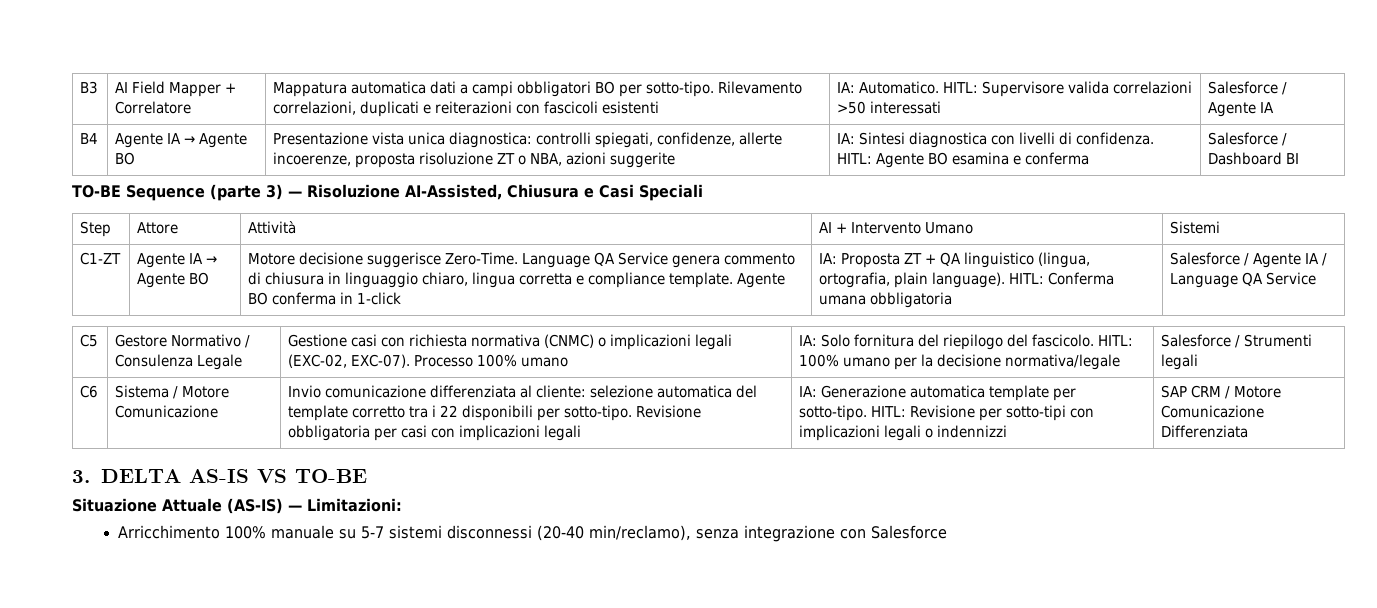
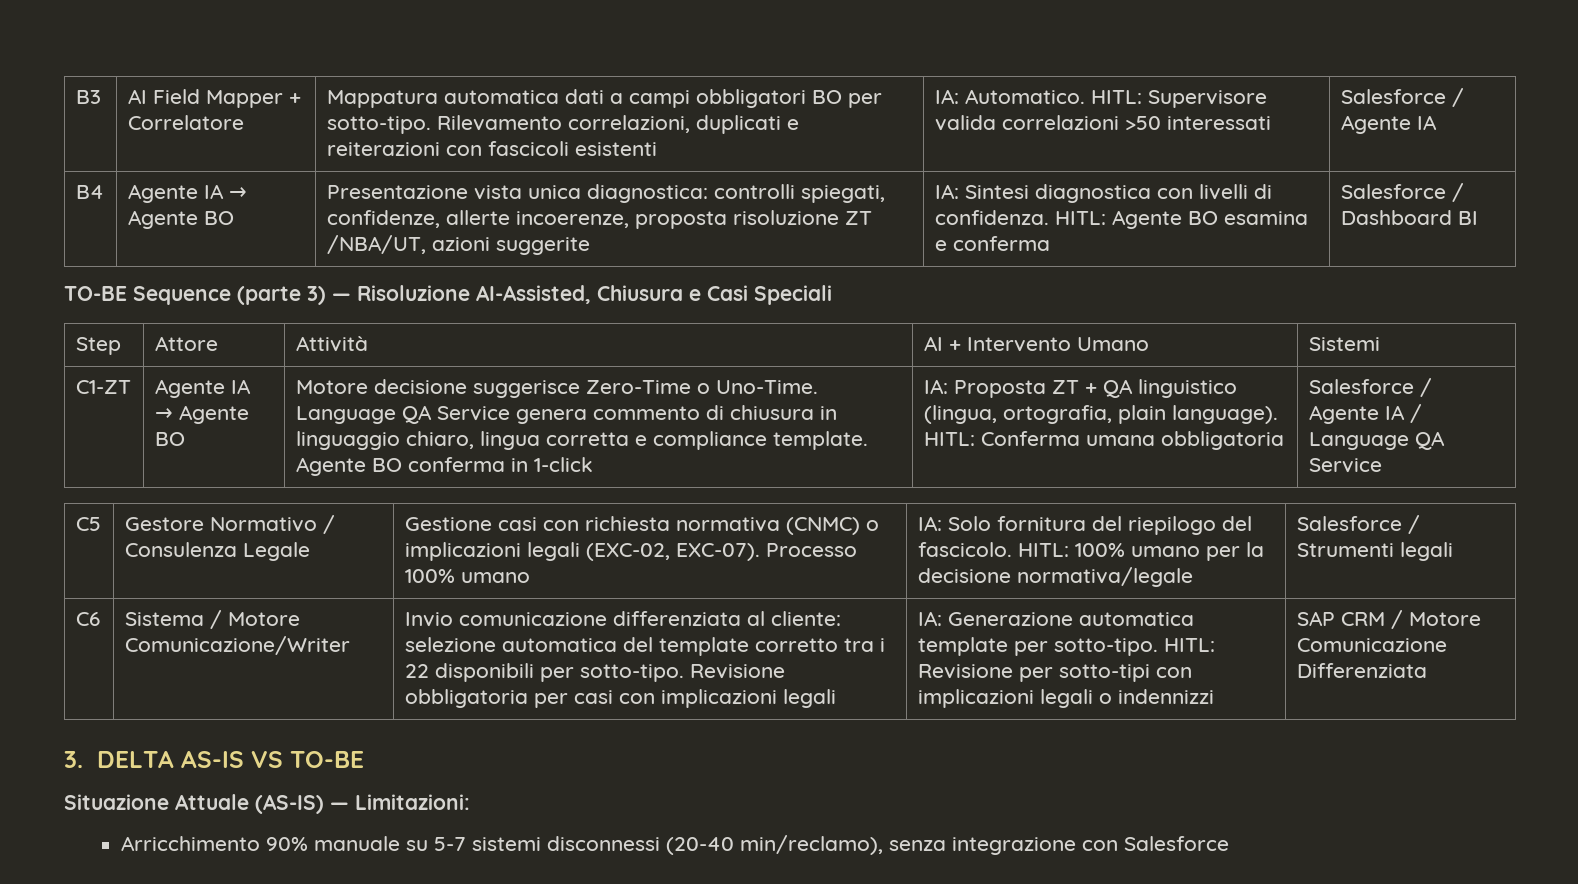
- B4 | Agente IA → Agente BO | Presentazione vista unica diagnostica: controlli spiegati, confidenze, allerte incoerenze, proposta risoluzione ZT o NBA, azioni suggerite | IA: Sintesi diagnostica con livelli di confidenza. HITL: Agente BO esamina e conferma | Salesforce / Dashboard BI
+ B4 | Agente IA → Agente BO | Presentazione vista unica diagnostica: controlli spiegati, confidenze, allerte incoerenze, proposta risoluzione ZT /NBA/UT, azioni suggerite | IA: Sintesi diagnostica con livelli di confidenza. HITL: Agente BO esamina e conferma | Salesforce / Dashboard BI
- Motore decisione suggerisce Zero-Time.
+ Motore decisione suggerisce Zero-Time o Uno-Time.
- Sistema / Motore Comunicazione
+ Sistema / Motore Comunicazione/Writer
- Arricchimento 100% manuale su 5-7 sistemi disconnessi (20-40 min/reclamo), senza integrazione con Salesforce
+ Arricchimento 90% manuale su 5-7 sistemi disconnessi (20-40 min/reclamo), senza integrazione con Salesforce

